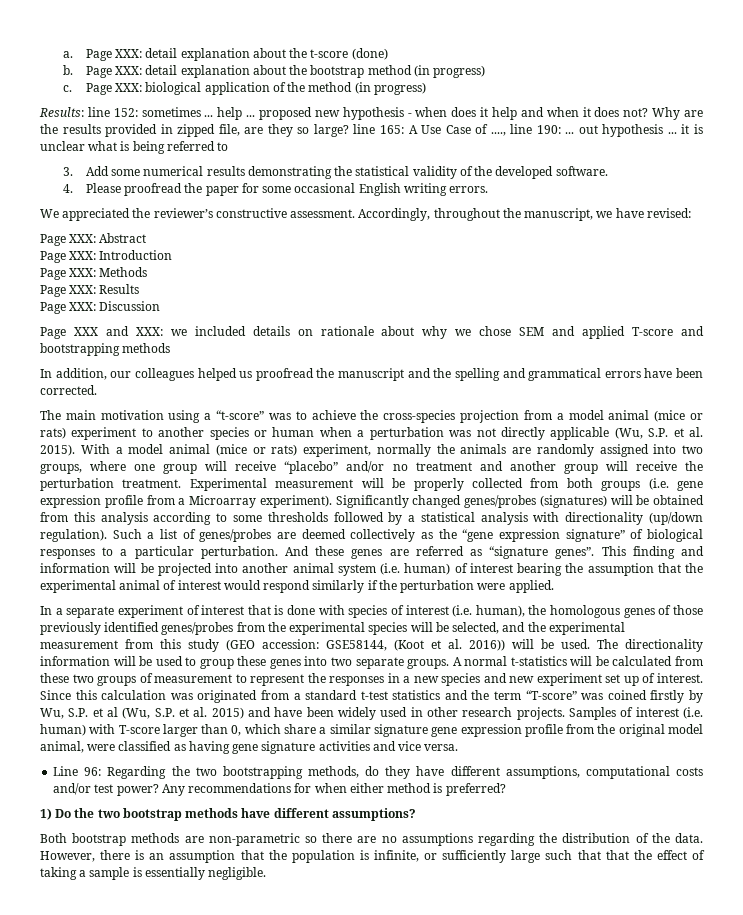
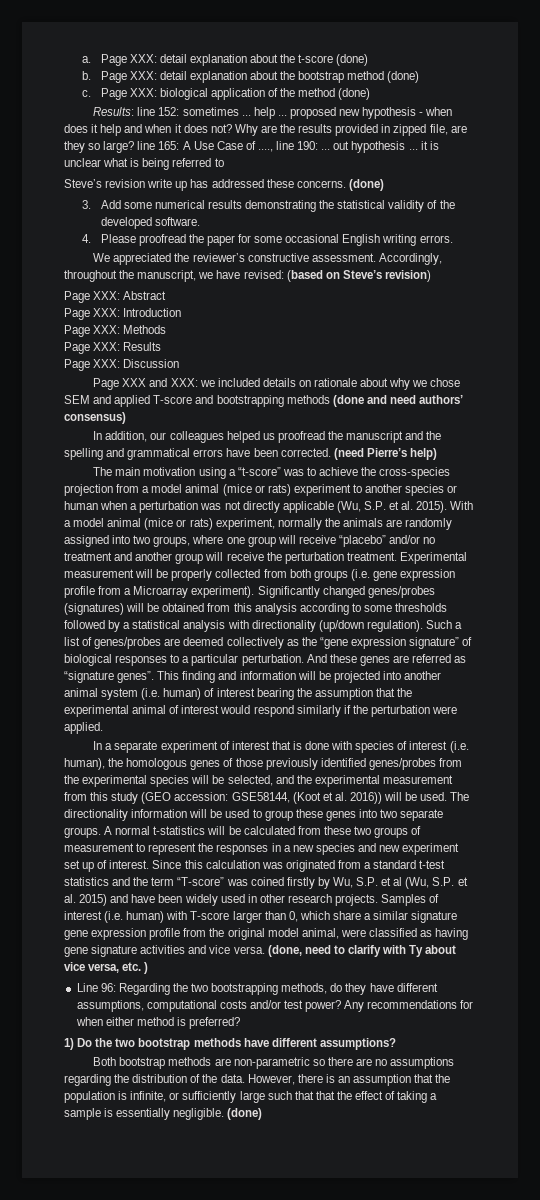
- Page XXX: detail explanation about the bootstrap method (in progress)
+ Page XXX: detail explanation about the bootstrap method (done)
- Page XXX: biological application of the method (in progress)
+ Page XXX: biological application of the method (done)
+ Steve’s revision write up has addressed these concerns. (done)
- Accordingly, throughout the manuscript, we have revised:
+ Accordingly, throughout the manuscript, we have revised: (based on Steve’s revision)
- Page XXX and XXX: we included details on rationale about why we chose SEM and applied T-score and bootstrapping methods
+ Page XXX and XXX: we included details on rationale about why we chose SEM and applied T-score and bootstrapping methods (done and need authors’ consensus)
+ (need Pierre’s help)
+ (done, need to clarify with Ty about vice versa, etc. )
- However, there is an assumption that the population is infinite, or sufficiently large such that that the effect of taking a sample is essentially negligible.
+ However, there is an assumption that the population is infinite, or sufficiently large such that that the effect of taking a sample is essentially negligible. (done)

